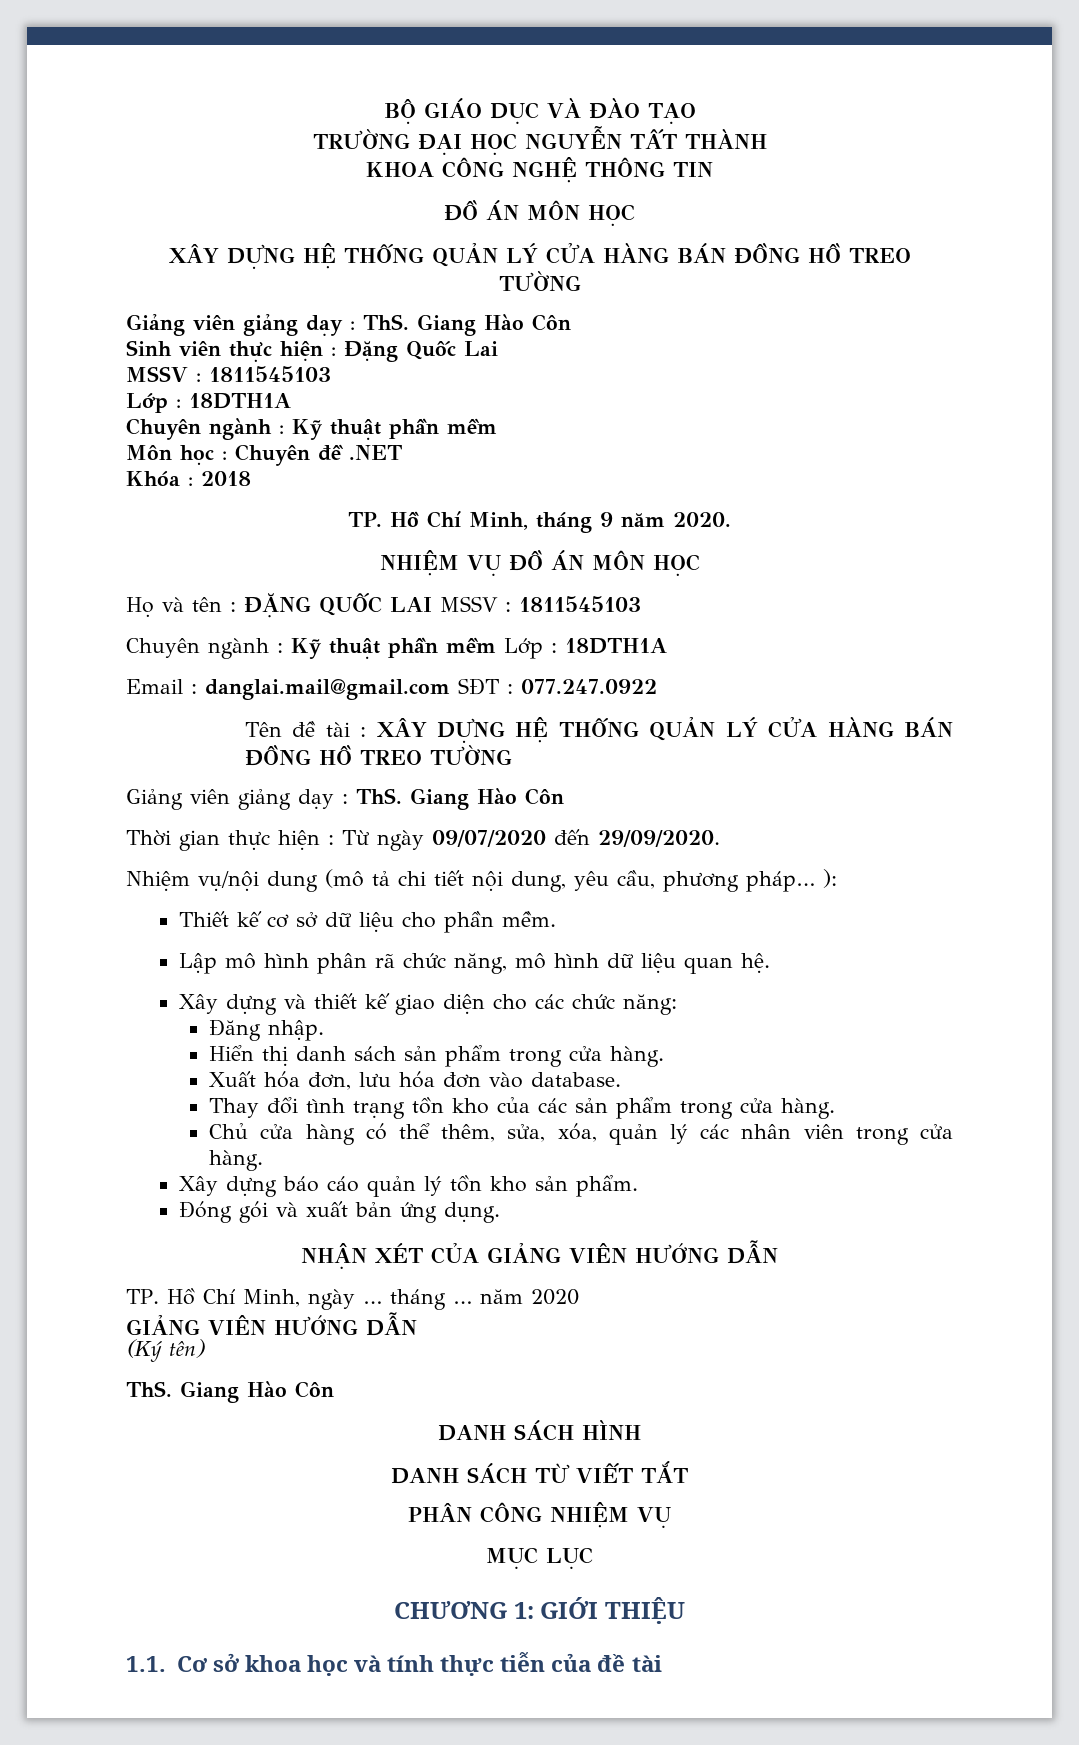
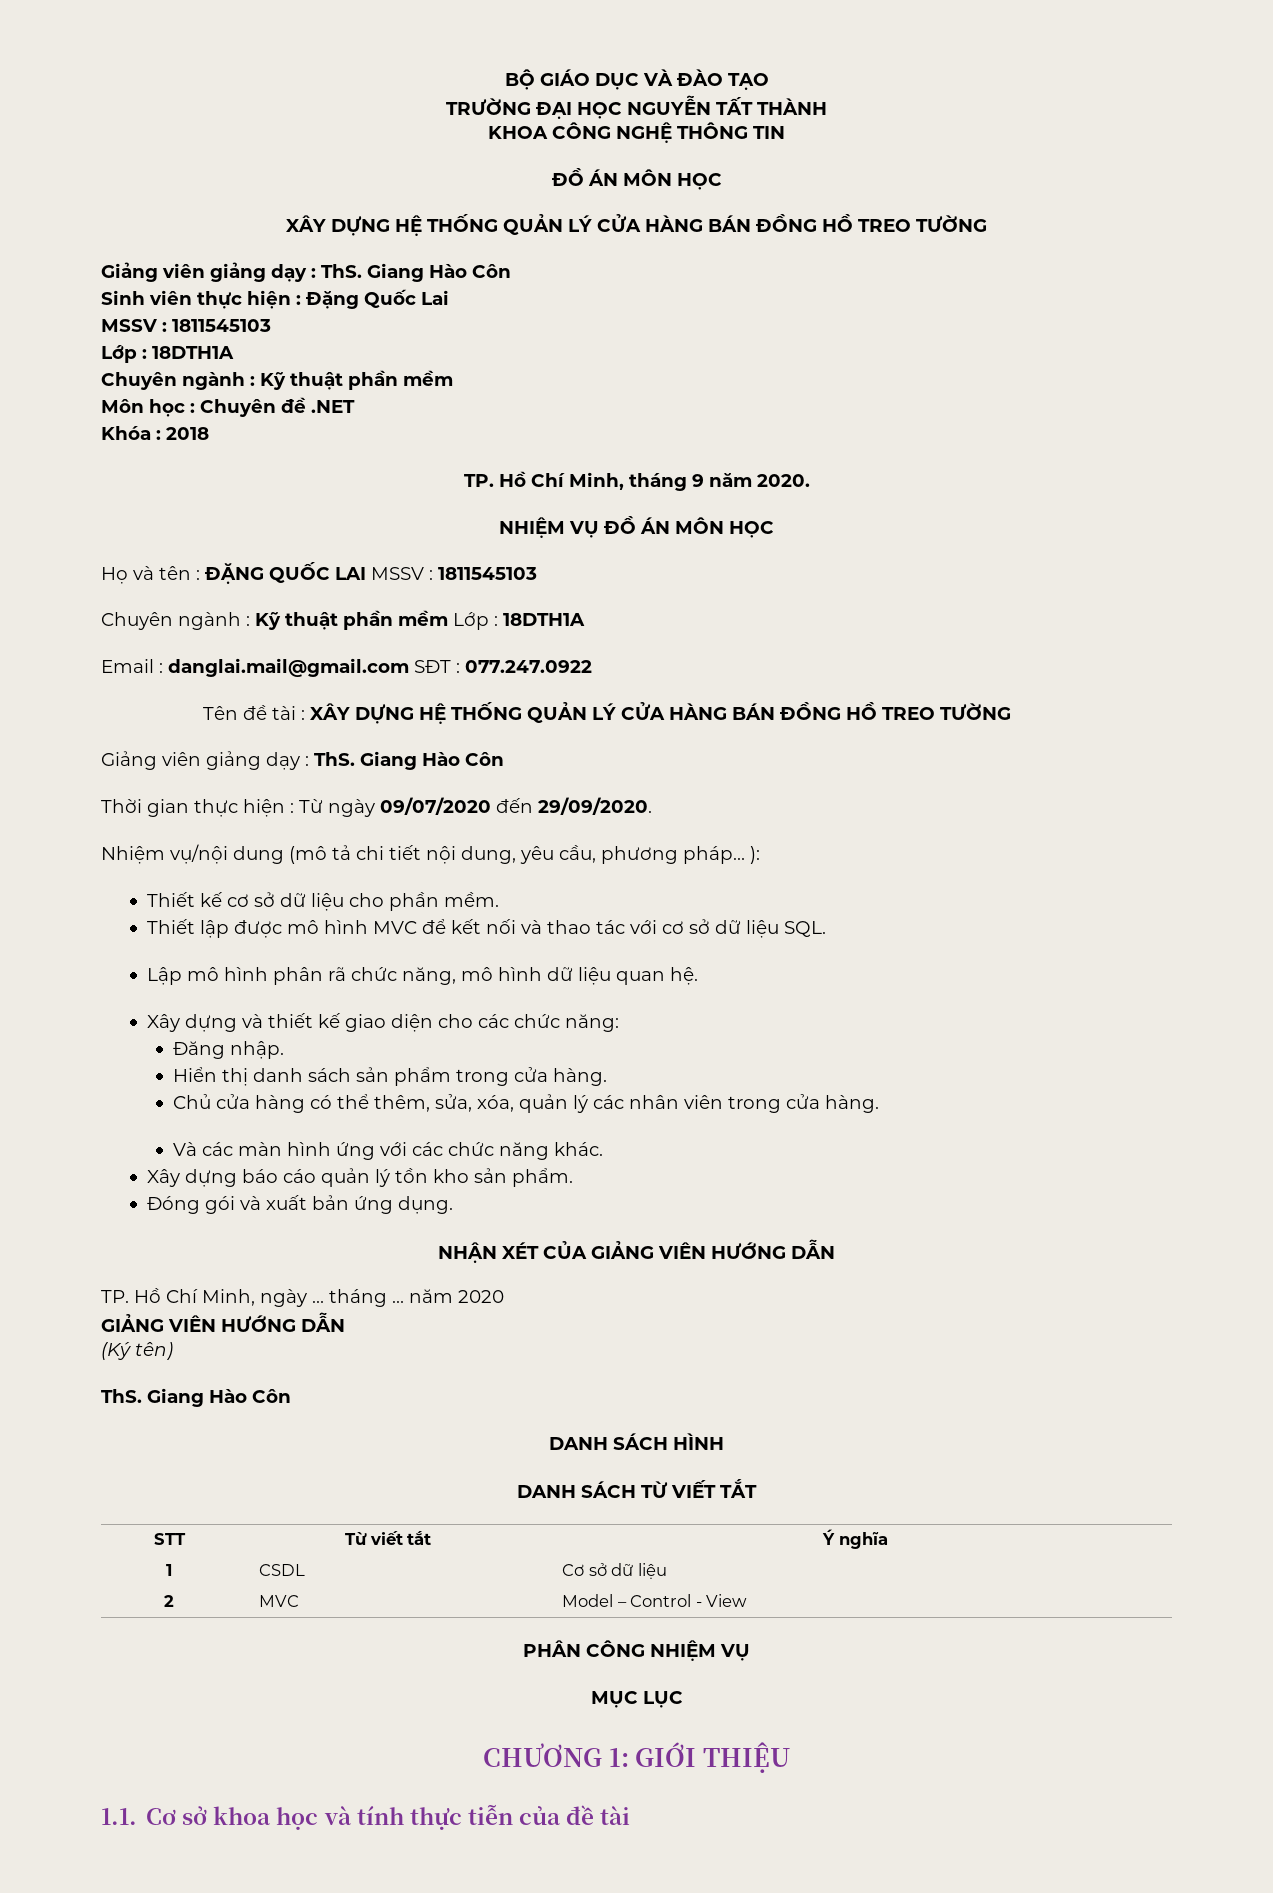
+ Thiết lập được mô hình MVC để kết nối và thao tác với cơ sở dữ liệu SQL.
- Xuất hóa đơn, lưu hóa đơn vào database.
- Thay đổi tình trạng tồn kho của các sản phẩm trong cửa hàng.
+ Và các màn hình ứng với các chức năng khác.
+ STT | Từ viết tắt | Ý nghĩa
+ 1 | CSDL | Cơ sở dữ liệu
+ 2 | MVC | Model – Control - View

